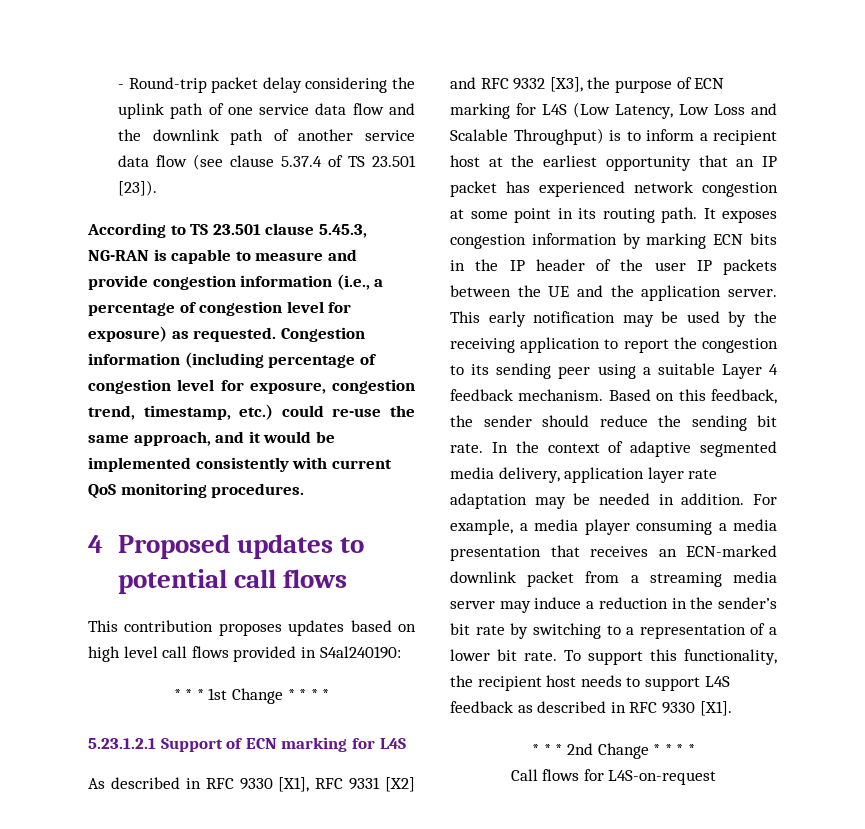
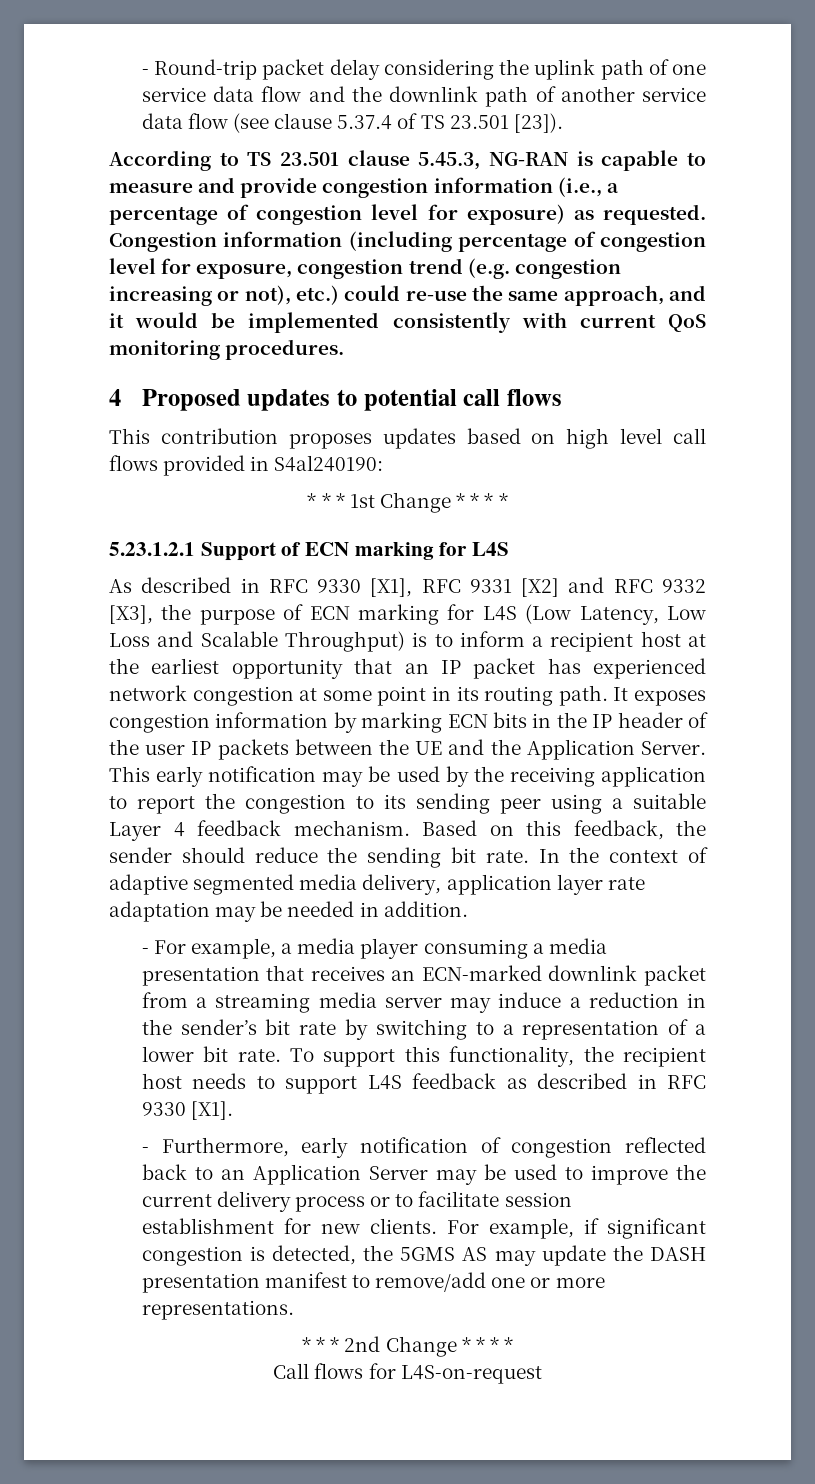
- Congestion information (including percentage of congestion level for exposure, congestion trend, timestamp, etc.) could re-use the same approach, and it would be implemented consistently with current QoS monitoring procedures.
+ Congestion information (including percentage of congestion level for exposure, congestion trend (e.g. congestion increasing or not), etc.) could re-use the same approach, and it would be implemented consistently with current QoS monitoring procedures.
- It exposes congestion information by marking ECN bits in the IP header of the user IP packets between the UE and the application server.
+ It exposes congestion information by marking ECN bits in the IP header of the user IP packets between the UE and the Application Server.
- In the context of adaptive segmented media delivery, application layer rate adaptation may be needed in addition. For example, a media player consuming a media presentation that receives an ECN-marked downlink packet from a streaming media server may induce a reduction in the sender’s bit rate by switching to a representation of a lower bit rate.
+ In the context of adaptive segmented media delivery, application layer rate adaptation may be needed in addition.
+ - For example, a media player consuming a media presentation that receives an ECN-marked downlink packet from a streaming media server may induce a reduction in the sender’s bit rate by switching to a representation of a lower bit rate.
+ - Furthermore, early notification of congestion reflected back to an Application Server may be used to improve the current delivery process or to facilitate session establishment for new clients. For example, if significant congestion is detected, the 5GMS AS may update the DASH presentation manifest to remove/add one or more representations.

